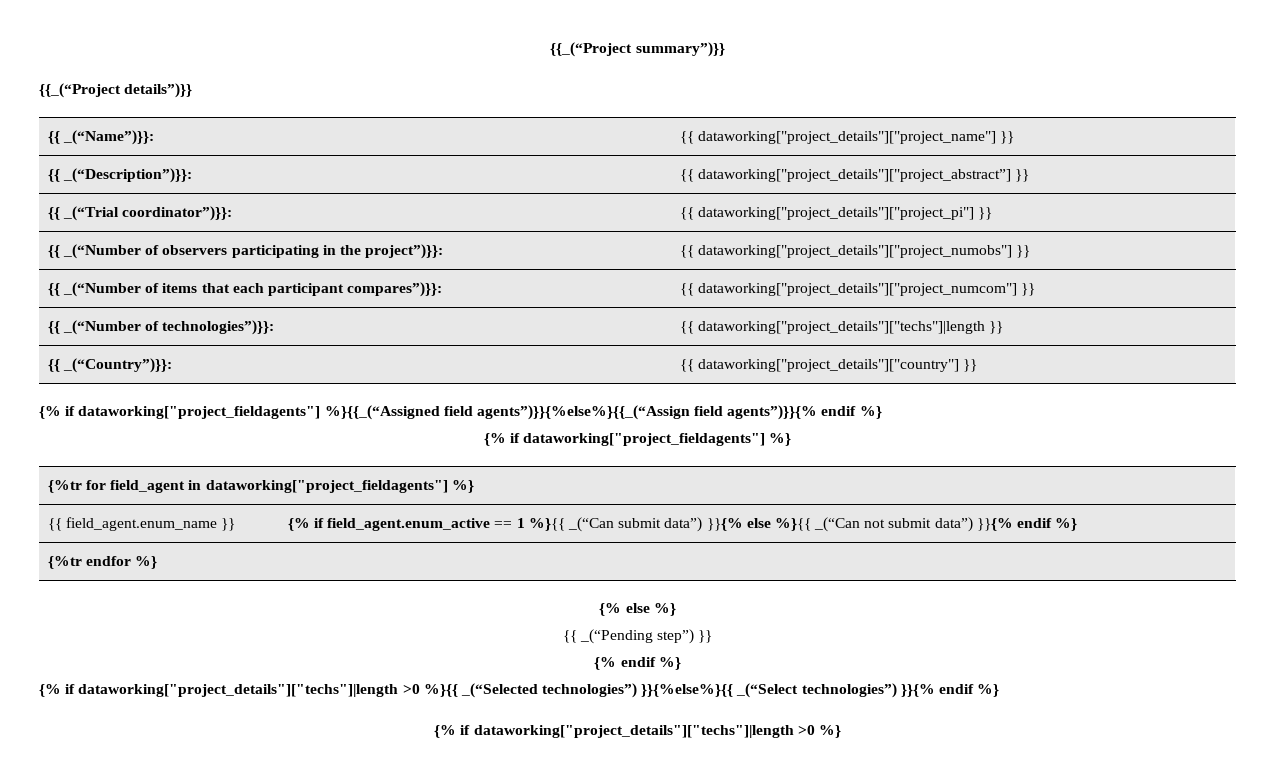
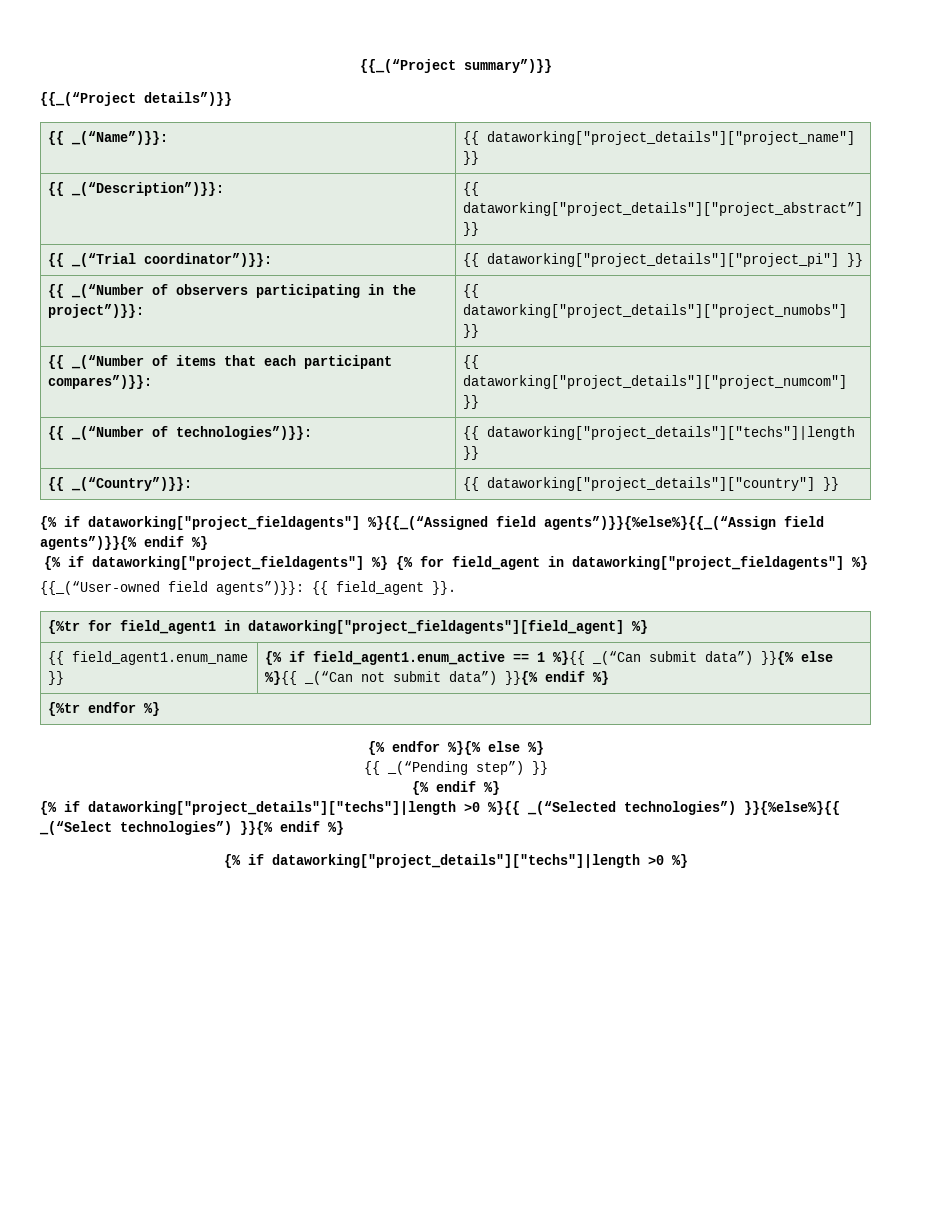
- {% if dataworking["project_fieldagents"] %}
- {%tr for field_agent in dataworking["project_fieldagents"] %}
+ {% if dataworking["project_fieldagents"] %} {% for field_agent in dataworking["project_fieldagents"] %}
- {{ field_agent.enum_name }} | {% if field_agent.enum_active == 1 %}{{ _(“Can submit data”) }}{% else %}{{ _(“Can not submit data”) }}{% endif %}
+ {{_(“User-owned field agents”)}}: {{ field_agent }}.
+ {%tr for field_agent1 in dataworking["project_fieldagents"][field_agent] %}
+ {{ field_agent1.enum_name }} | {% if field_agent1.enum_active == 1 %}{{ _(“Can submit data”) }}{% else %}{{ _(“Can not submit data”) }}{% endif %}
- {% else %}
+ {% endfor %}{% else %}

